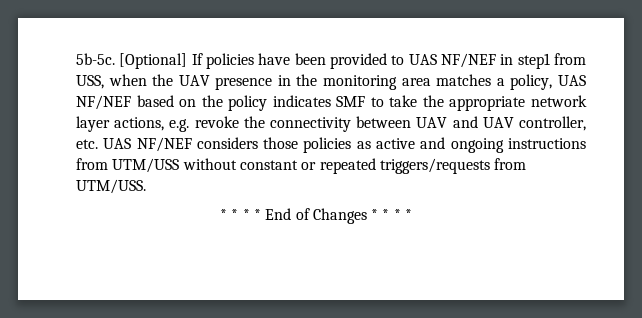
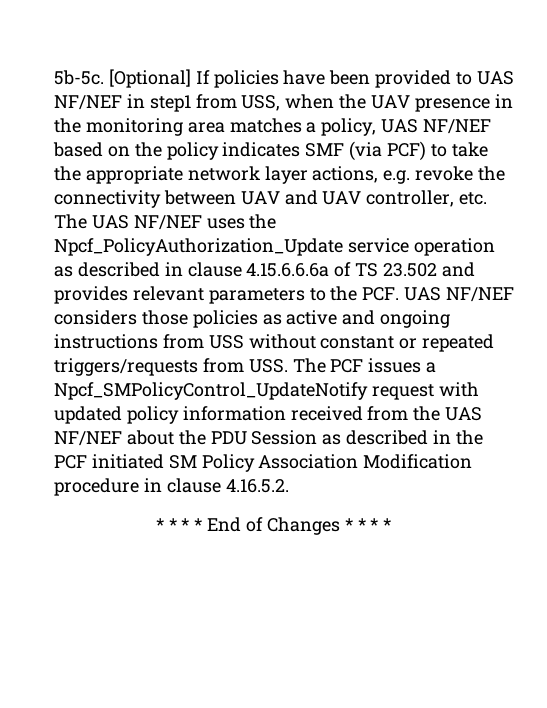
- [Optional] If policies have been provided to UAS NF/NEF in step1 from USS, when the UAV presence in the monitoring area matches a policy, UAS NF/NEF based on the policy indicates SMF to take the appropriate network layer actions, e.g. revoke the connectivity between UAV and UAV controller, etc. UAS NF/NEF considers those policies as active and ongoing instructions from UTM/USS without constant or repeated triggers/requests from UTM/USS.
+ [Optional] If policies have been provided to UAS NF/NEF in step1 from USS, when the UAV presence in the monitoring area matches a policy, UAS NF/NEF based on the policy indicates SMF (via PCF) to take the appropriate network layer actions, e.g. revoke the connectivity between UAV and UAV controller, etc. The UAS NF/NEF uses the Npcf_PolicyAuthorization_Update service operation as described in clause 4.15.6.6.6a of TS 23.502 and provides relevant parameters to the PCF. UAS NF/NEF considers those policies as active and ongoing instructions from USS without constant or repeated triggers/requests from USS. The PCF issues a Npcf_SMPolicyControl_UpdateNotify request with updated policy information received from the UAS NF/NEF about the PDU Session as described in the PCF initiated SM Policy Association Modification procedure in clause 4.16.5.2.

